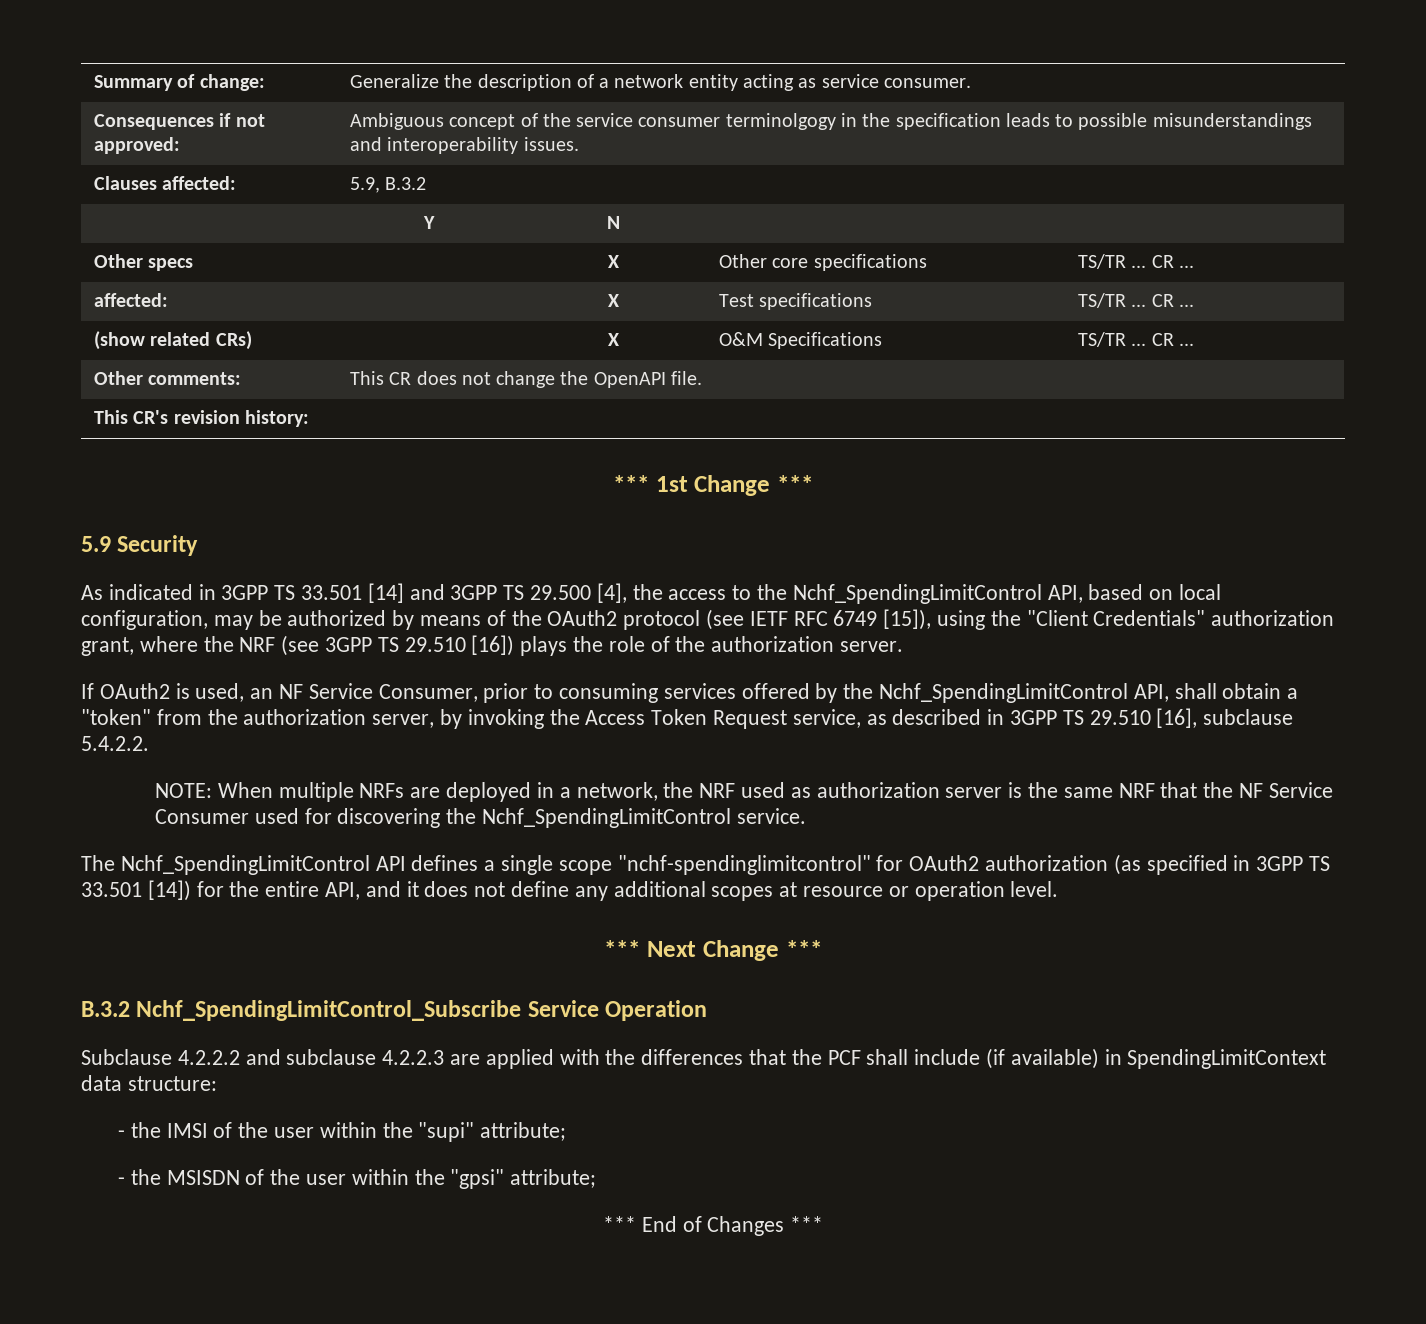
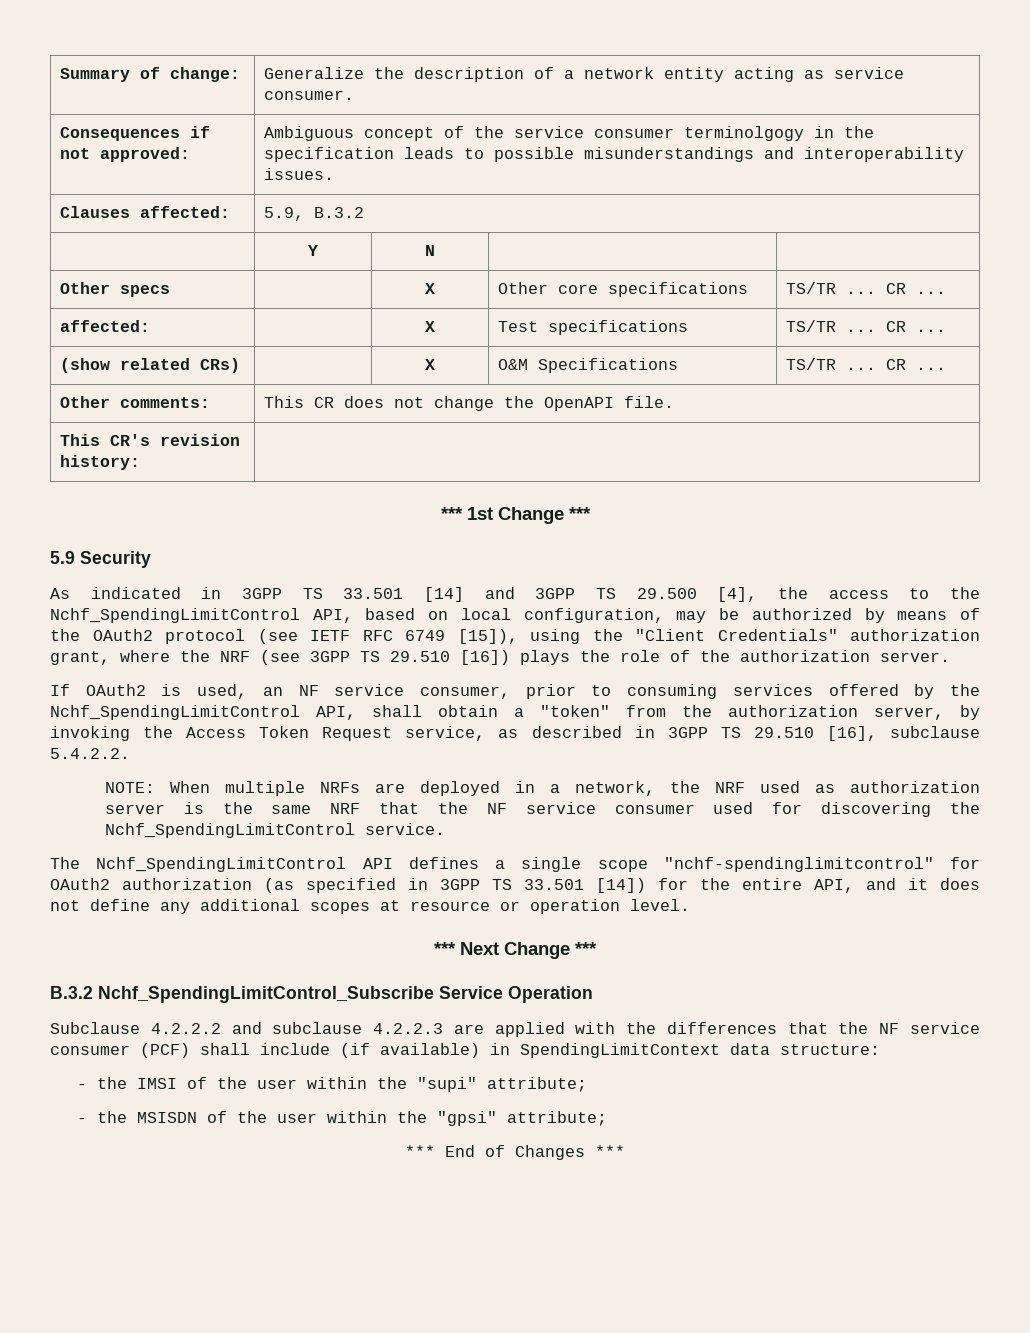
- If OAuth2 is used, an NF Service Consumer, prior to consuming services offered by the Nchf_SpendingLimitControl API, shall obtain a "token" from the authorization server, by invoking the Access Token Request service, as described in 3GPP TS 29.510 [16], subclause 5.4.2.2.
+ If OAuth2 is used, an NF service consumer, prior to consuming services offered by the Nchf_SpendingLimitControl API, shall obtain a "token" from the authorization server, by invoking the Access Token Request service, as described in 3GPP TS 29.510 [16], subclause 5.4.2.2.
- NOTE: When multiple NRFs are deployed in a network, the NRF used as authorization server is the same NRF that the NF Service Consumer used for discovering the Nchf_SpendingLimitControl service.
+ NOTE: When multiple NRFs are deployed in a network, the NRF used as authorization server is the same NRF that the NF service consumer used for discovering the Nchf_SpendingLimitControl service.
- Subclause 4.2.2.2 and subclause 4.2.2.3 are applied with the differences that the PCF shall include (if available) in SpendingLimitContext data structure:
+ Subclause 4.2.2.2 and subclause 4.2.2.3 are applied with the differences that the NF service consumer (PCF) shall include (if available) in SpendingLimitContext data structure:

